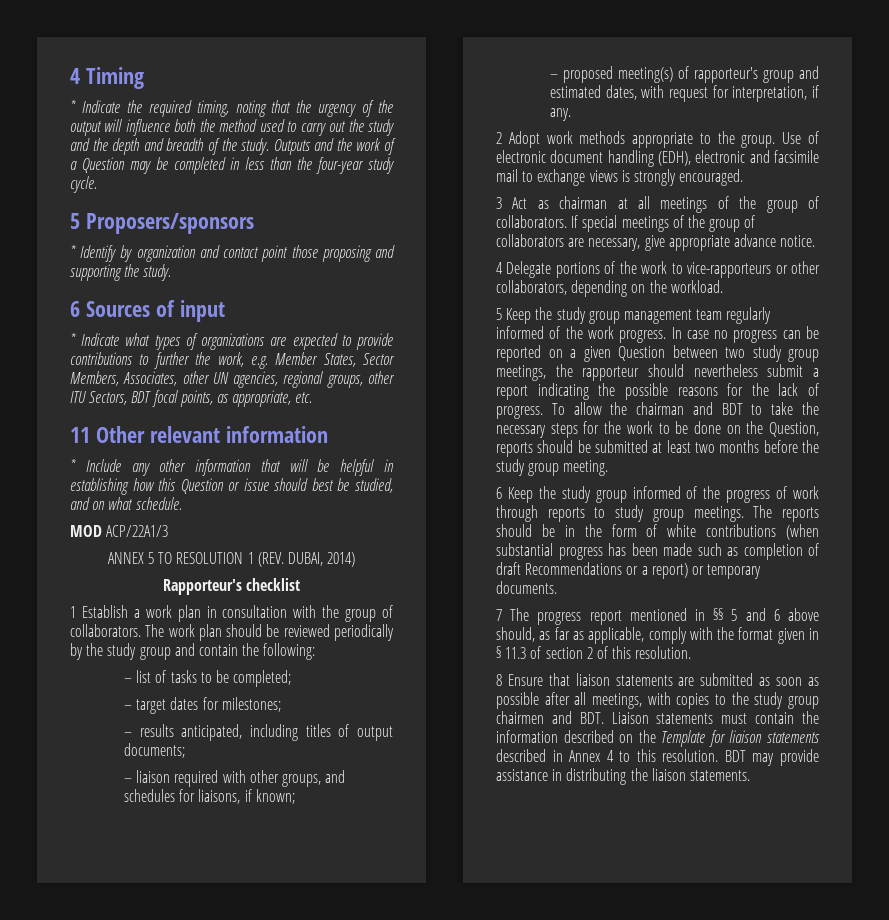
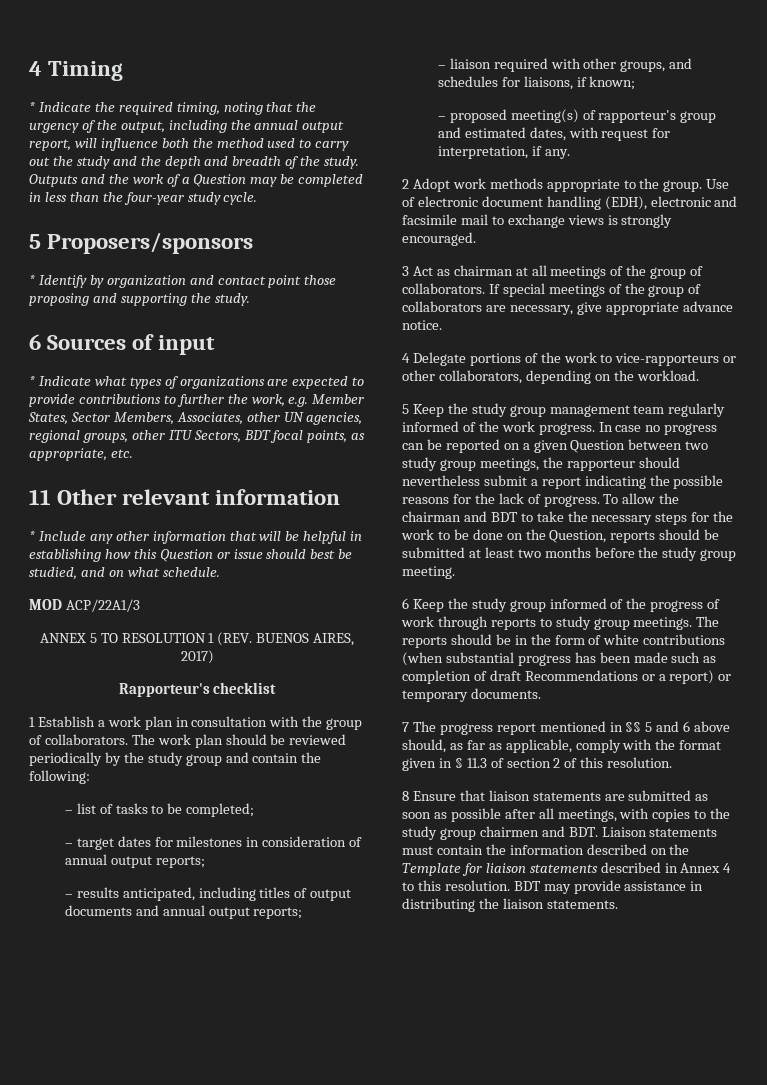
- * Indicate the required timing, noting that the urgency of the output will influence both the method used to carry out the study and the depth and breadth of the study.
+ * Indicate the required timing, noting that the urgency of the output, including the annual output report, will influence both the method used to carry out the study and the depth and breadth of the study.
- ANNEX 5 TO RESOLUTION 1 (REV. DUBAI, 2014)
+ ANNEX 5 TO RESOLUTION 1 (REV. BUENOS AIRES, 2017)
- – target dates for milestones;
+ – target dates for milestones in consideration of annual output reports;
- – results anticipated, including titles of output documents;
+ – results anticipated, including titles of output documents and annual output reports;

